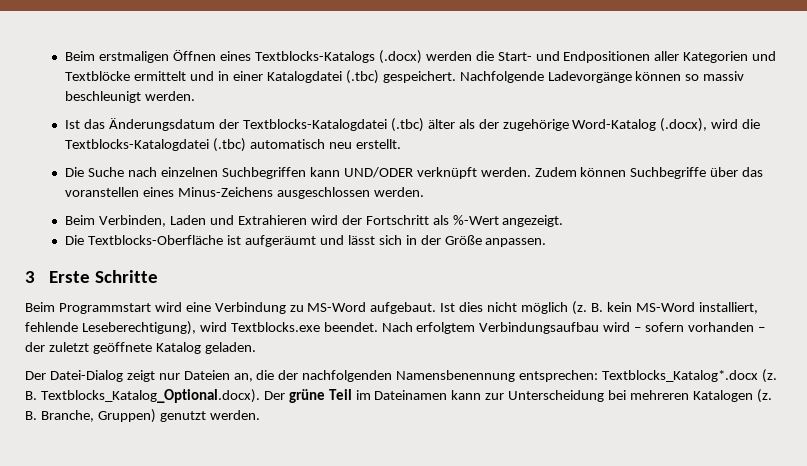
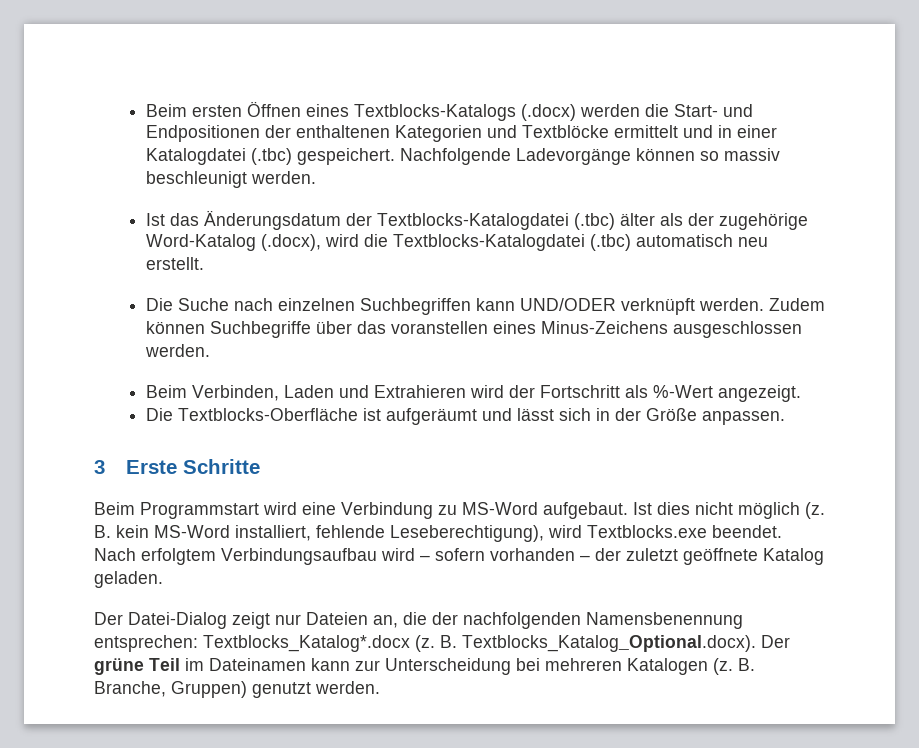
- Beim erstmaligen Öffnen eines Textblocks-Katalogs (.docx) werden die Start- und Endpositionen aller Kategorien und Textblöcke ermittelt und in einer Katalogdatei (.tbc) gespeichert.
+ Beim ersten Öffnen eines Textblocks-Katalogs (.docx) werden die Start- und Endpositionen der enthaltenen Kategorien und Textblöcke ermittelt und in einer Katalogdatei (.tbc) gespeichert.

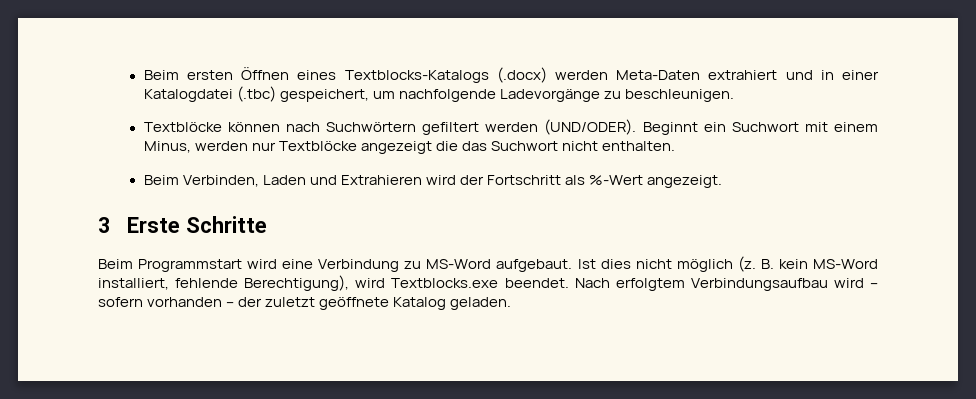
- Beim ersten Öffnen eines Textblocks-Katalogs (.docx) werden die Start- und Endpositionen der enthaltenen Kategorien und Textblöcke ermittelt und in einer Katalogdatei (.tbc) gespeichert. Nachfolgende Ladevorgänge können so massiv beschleunigt werden.
- Ist das Änderungsdatum der Textblocks-Katalogdatei (.tbc) älter als der zugehörige Word-Katalog (.docx), wird die Textblocks-Katalogdatei (.tbc) automatisch neu erstellt.
- Die Suche nach einzelnen Suchbegriffen kann UND/ODER verknüpft werden. Zudem können Suchbegriffe über das voranstellen eines Minus-Zeichens ausgeschlossen werden.
+ Beim ersten Öffnen eines Textblocks-Katalogs (.docx) werden Meta-Daten extrahiert und in einer Katalogdatei (.tbc) gespeichert, um nachfolgende Ladevorgänge zu beschleunigen.
+ Textblöcke können nach Suchwörtern gefiltert werden (UND/ODER). Beginnt ein Suchwort mit einem Minus, werden nur Textblöcke angezeigt die das Suchwort nicht enthalten.
- Die Textblocks-Oberfläche ist aufgeräumt und lässt sich in der Größe anpassen.
- B. kein MS-Word installiert, fehlende Leseberechtigung), wird Textblocks.exe beendet.
+ B. kein MS-Word installiert, fehlende Berechtigung), wird Textblocks.exe beendet.
- Der Datei-Dialog zeigt nur Dateien an, die der nachfolgenden Namensbenennung entsprechen: Textblocks_Katalog*.docx (z. B. Textblocks_Katalog_Optional.docx). Der grüne Teil im Dateinamen kann zur Unterscheidung bei mehreren Katalogen (z. B. Branche, Gruppen) genutzt werden.

